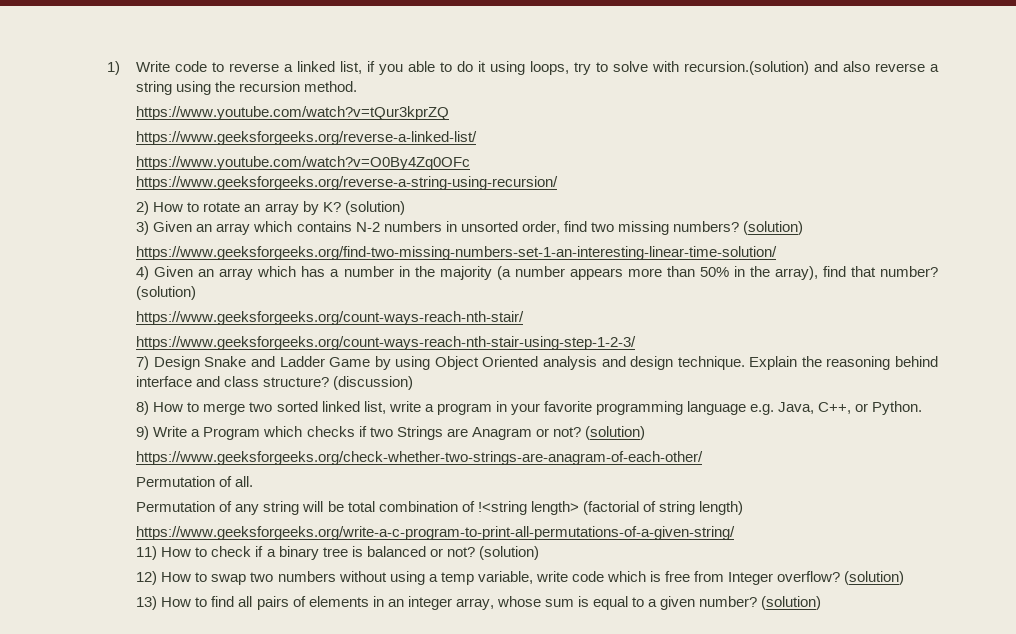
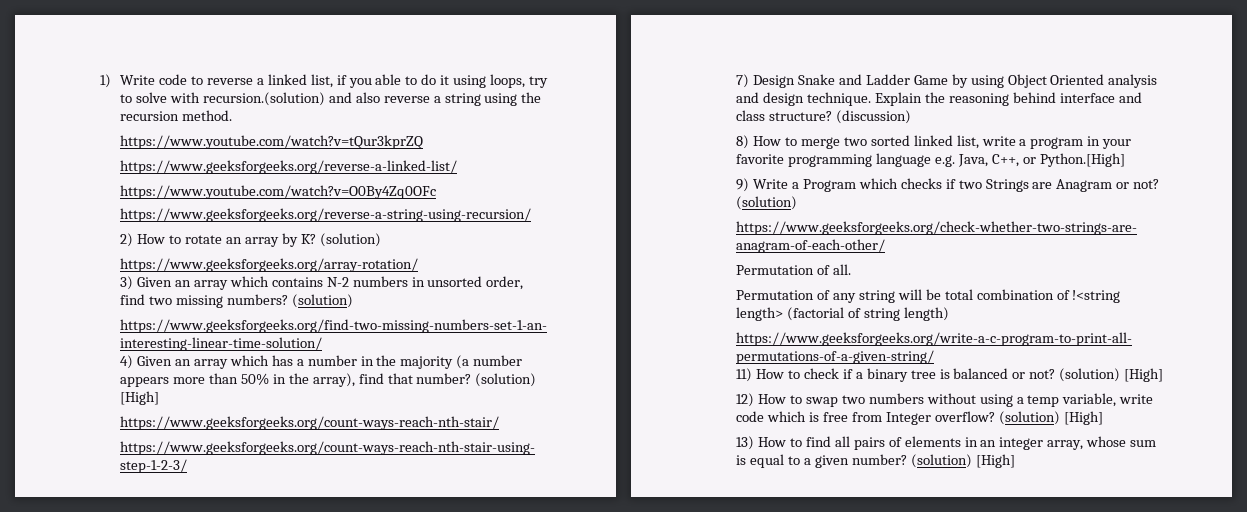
+ https://www.geeksforgeeks.org/array-rotation/
- 4) Given an array which has a number in the majority (a number appears more than 50% in the array), find that number? (solution)
+ 4) Given an array which has a number in the majority (a number appears more than 50% in the array), find that number? (solution) [High]
- 8) How to merge two sorted linked list, write a program in your favorite programming language e.g. Java, C++, or Python.
+ 8) How to merge two sorted linked list, write a program in your favorite programming language e.g. Java, C++, or Python.[High]
- 11) How to check if a binary tree is balanced or not? (solution)
+ 11) How to check if a binary tree is balanced or not? (solution) [High]
- 12) How to swap two numbers without using a temp variable, write code which is free from Integer overflow? (solution)
+ 12) How to swap two numbers without using a temp variable, write code which is free from Integer overflow? (solution) [High]
- 13) How to find all pairs of elements in an integer array, whose sum is equal to a given number? (solution)
+ 13) How to find all pairs of elements in an integer array, whose sum is equal to a given number? (solution) [High]

